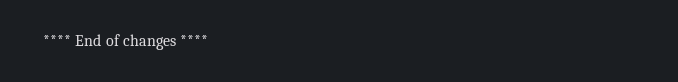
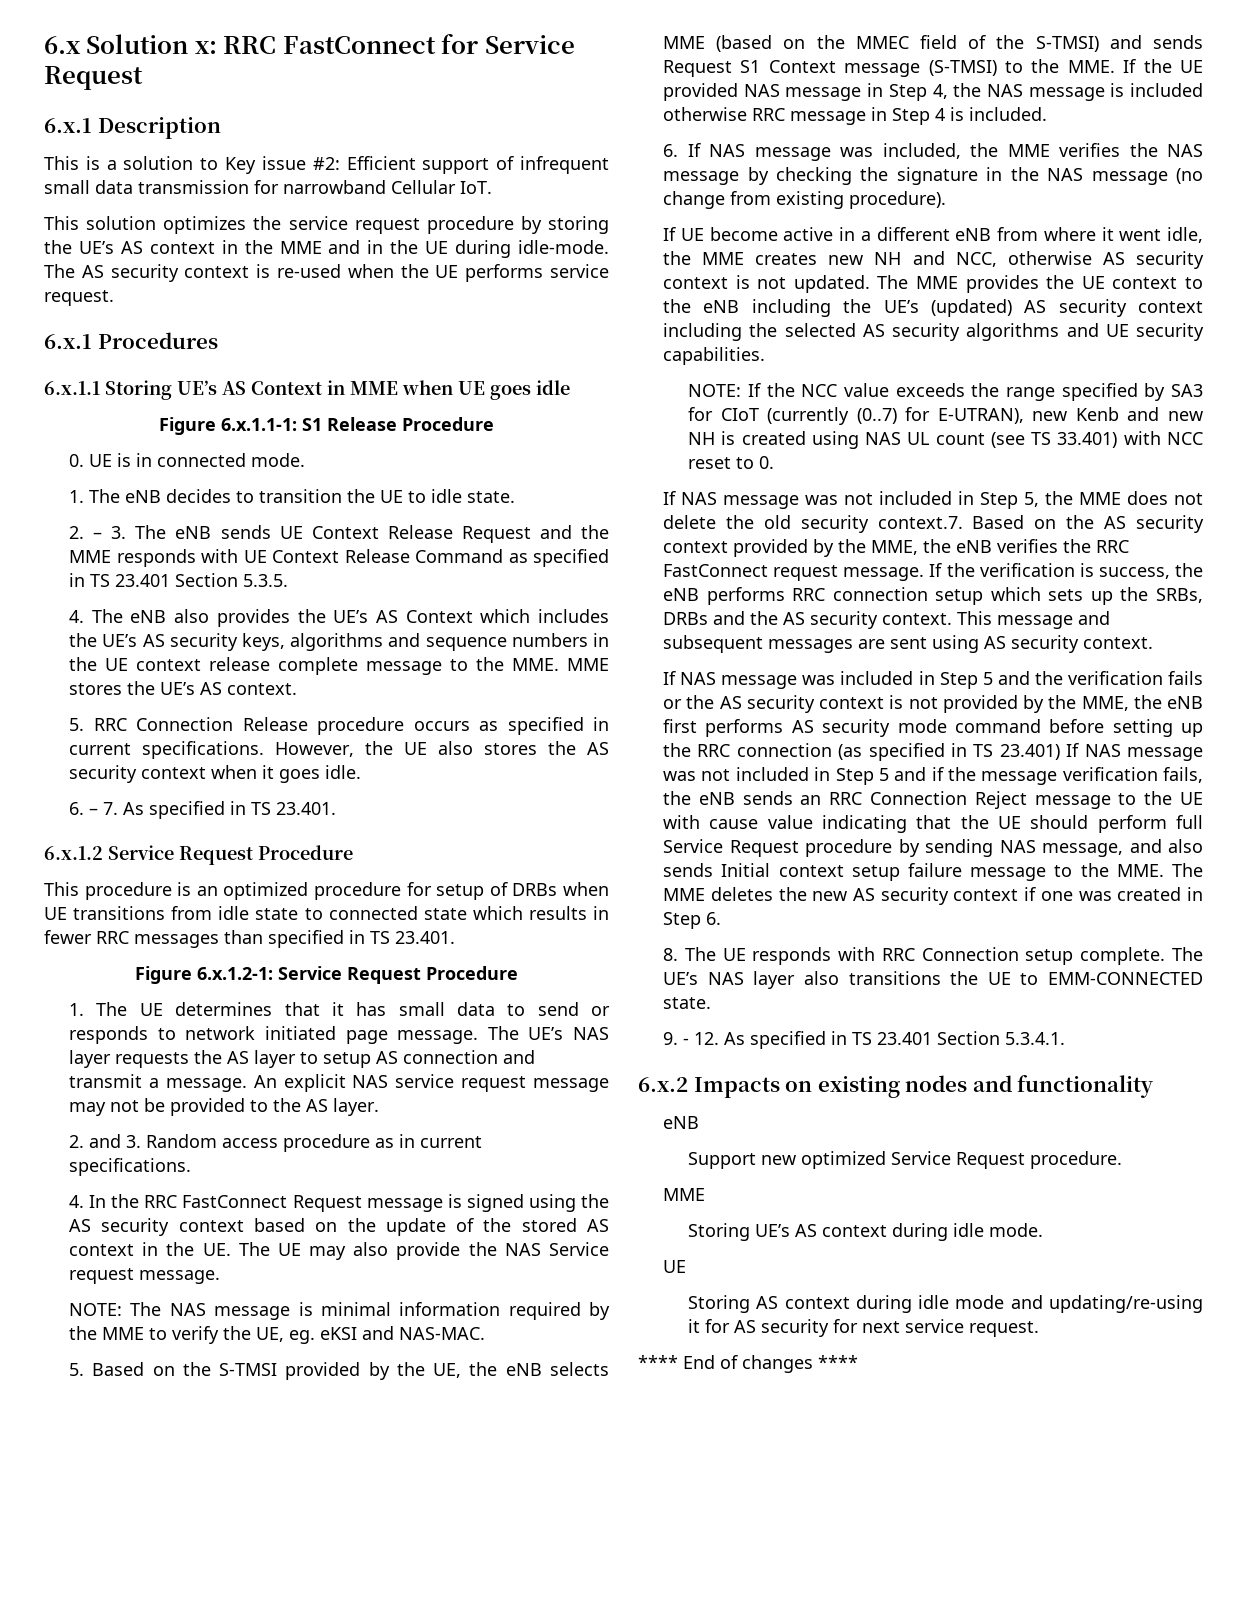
+ 6.x Solution x: RRC FastConnect for Service Request
+ 6.x.1 Description
+ This is a solution to Key issue #2: Efficient support of infrequent small data transmission for narrowband Cellular IoT.
+ This solution optimizes the service request procedure by storing the UE’s AS context in the MME and in the UE during idle-mode. The AS security context is re-used when the UE performs service request.
+ 6.x.1 Procedures
+ 6.x.1.1 Storing UE’s AS Context in MME when UE goes idle
+ Figure 6.x.1.1-1: S1 Release Procedure
+ 0. UE is in connected mode.
+ 1. The eNB decides to transition the UE to idle state.
+ 2. – 3. The eNB sends UE Context Release Request and the MME responds with UE Context Release Command as specified in TS 23.401 Section 5.3.5.
+ 4. The eNB also provides the UE’s AS Context which includes the UE’s AS security keys, algorithms and sequence numbers in the UE context release complete message to the MME. MME stores the UE’s AS context.
+ 5. RRC Connection Release procedure occurs as specified in current specifications. However, the UE also stores the AS security context when it goes idle.
+ 6. – 7. As specified in TS 23.401.
+ 6.x.1.2 Service Request Procedure
+ This procedure is an optimized procedure for setup of DRBs when UE transitions from idle state to connected state which results in fewer RRC messages than specified in TS 23.401.
+ Figure 6.x.1.2-1: Service Request Procedure
+ 1. The UE determines that it has small data to send or responds to network initiated page message. The UE’s NAS layer requests the AS layer to setup AS connection and transmit a message. An explicit NAS service request message may not be provided to the AS layer.
+ 2. and 3. Random access procedure as in current specifications.
+ 4. In the RRC FastConnect Request message is signed using the AS security context based on the update of the stored AS context in the UE. The UE may also provide the NAS Service request message.
+ NOTE: The NAS message is minimal information required by the MME to verify the UE, eg. eKSI and NAS-MAC.
+ 5. Based on the S-TMSI provided by the UE, the eNB selects MME (based on the MMEC field of the S-TMSI) and sends Request S1 Context message (S-TMSI) to the MME. If the UE provided NAS message in Step 4, the NAS message is included otherwise RRC message in Step 4 is included.
+ 6. If NAS message was included, the MME verifies the NAS message by checking the signature in the NAS message (no change from existing procedure).
+ If UE become active in a different eNB from where it went idle, the MME creates new NH and NCC, otherwise AS security context is not updated. The MME provides the UE context to the eNB including the UE’s (updated) AS security context including the selected AS security algorithms and UE security capabilities.
+ NOTE: If the NCC value exceeds the range specified by SA3 for CIoT (currently (0..7) for E-UTRAN), new Kenb and new NH is created using NAS UL count (see TS 33.401) with NCC reset to 0.
+ If NAS message was not included in Step 5, the MME does not delete the old security context.7. Based on the AS security context provided by the MME, the eNB verifies the RRC FastConnect request message. If the verification is success, the eNB performs RRC connection setup which sets up the SRBs, DRBs and the AS security context. This message and subsequent messages are sent using AS security context.
+ If NAS message was included in Step 5 and the verification fails or the AS security context is not provided by the MME, the eNB first performs AS security mode command before setting up the RRC connection (as specified in TS 23.401) If NAS message was not included in Step 5 and if the message verification fails, the eNB sends an RRC Connection Reject message to the UE with cause value indicating that the UE should perform full Service Request procedure by sending NAS message, and also sends Initial context setup failure message to the MME. The MME deletes the new AS security context if one was created in Step 6.
+ 8. The UE responds with RRC Connection setup complete. The UE’s NAS layer also transitions the UE to EMM-CONNECTED state.
+ 9. - 12. As specified in TS 23.401 Section 5.3.4.1.
+ 6.x.2 Impacts on existing nodes and functionality
+ eNB
+ Support new optimized Service Request procedure.
+ MME
+ Storing UE’s AS context during idle mode.
+ UE
+ Storing AS context during idle mode and updating/re-using it for AS security for next service request.

